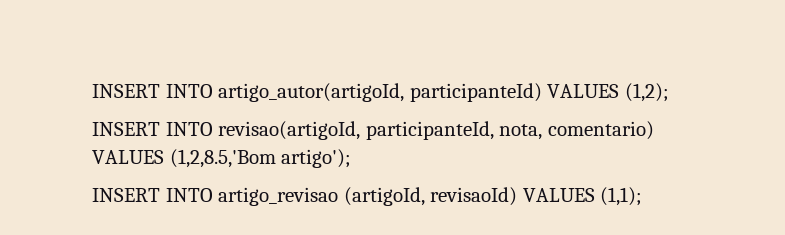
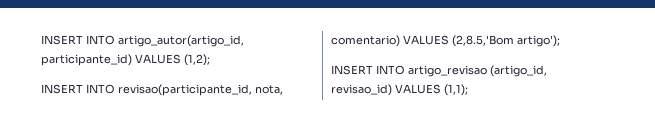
- INSERT INTO artigo_autor(artigoId, participanteId) VALUES (1,2);
+ INSERT INTO artigo_autor(artigo_id, participante_id) VALUES (1,2);
- INSERT INTO revisao(artigoId, participanteId, nota, comentario) VALUES (1,2,8.5,'Bom artigo');
+ INSERT INTO revisao(participante_id, nota, comentario) VALUES (2,8.5,'Bom artigo');
- INSERT INTO artigo_revisao (artigoId, revisaoId) VALUES (1,1);
+ INSERT INTO artigo_revisao (artigo_id, revisao_id) VALUES (1,1);

